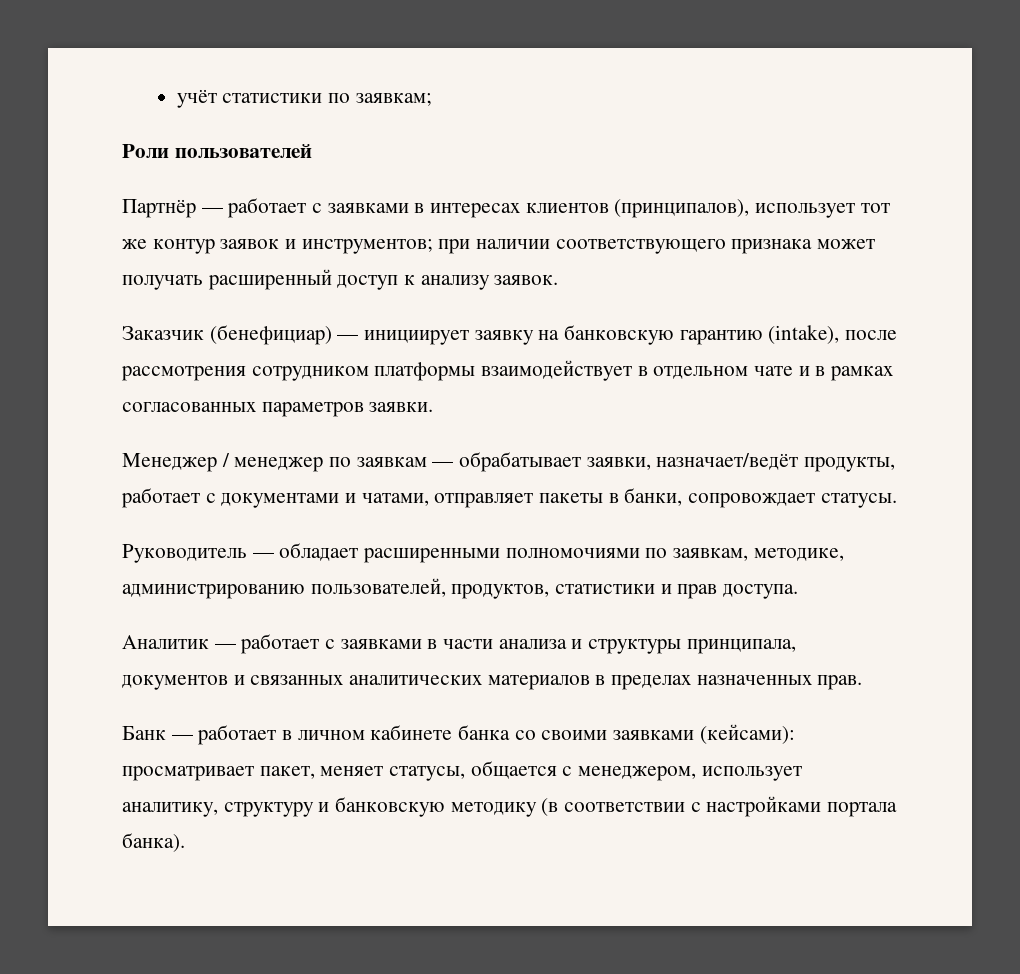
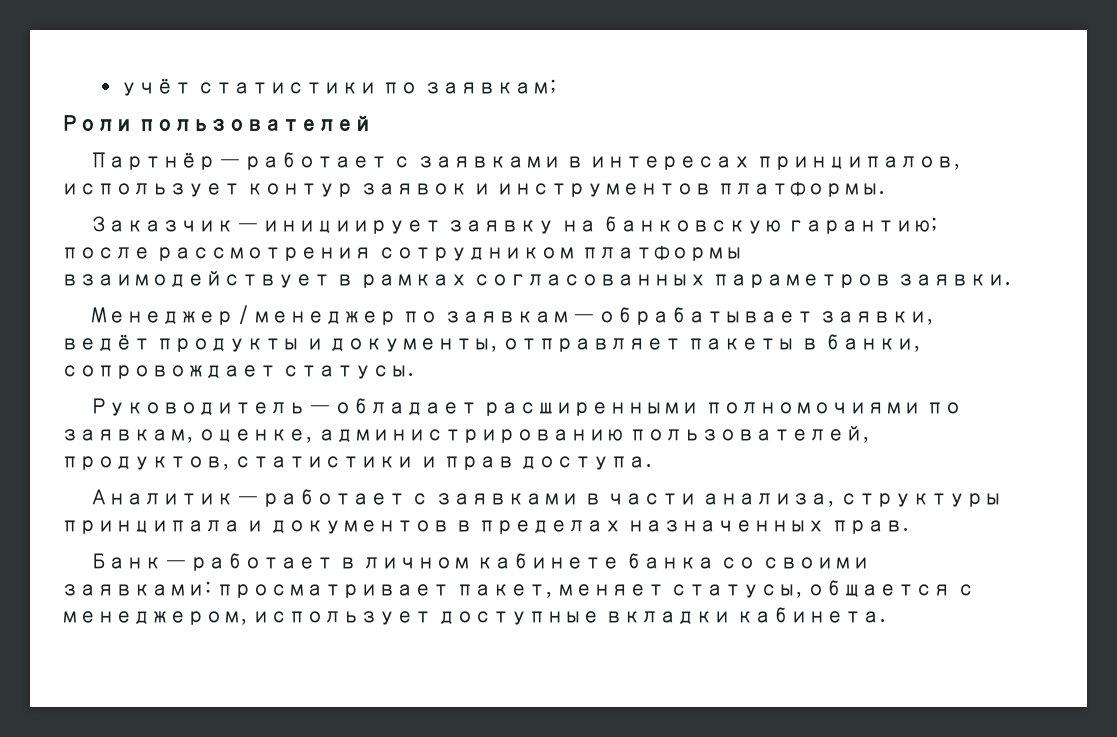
- Партнёр — работает с заявками в интересах клиентов (принципалов), использует тот же контур заявок и инструментов; при наличии соответствующего признака может получать расширенный доступ к анализу заявок.
+ Партнёр — работает с заявками в интересах принципалов, использует контур заявок и инструментов платформы.
- Заказчик (бенефициар) — инициирует заявку на банковскую гарантию (intake), после рассмотрения сотрудником платформы взаимодействует в отдельном чате и в рамках согласованных параметров заявки.
+ Заказчик — инициирует заявку на банковскую гарантию; после рассмотрения сотрудником платформы взаимодействует в рамках согласованных параметров заявки.
- Менеджер / менеджер по заявкам — обрабатывает заявки, назначает/ведёт продукты, работает с документами и чатами, отправляет пакеты в банки, сопровождает статусы.
+ Менеджер / менеджер по заявкам — обрабатывает заявки, ведёт продукты и документы, отправляет пакеты в банки, сопровождает статусы.
- Руководитель — обладает расширенными полномочиями по заявкам, методике, администрированию пользователей, продуктов, статистики и прав доступа.
+ Руководитель — обладает расширенными полномочиями по заявкам, оценке, администрированию пользователей, продуктов, статистики и прав доступа.
- Аналитик — работает с заявками в части анализа и структуры принципала, документов и связанных аналитических материалов в пределах назначенных прав.
+ Аналитик — работает с заявками в части анализа, структуры принципала и документов в пределах назначенных прав.
- Банк — работает в личном кабинете банка со своими заявками (кейсами): просматривает пакет, меняет статусы, общается с менеджером, использует аналитику, структуру и банковскую методику (в соответствии с настройками портала банка).
+ Банк — работает в личном кабинете банка со своими заявками: просматривает пакет, меняет статусы, общается с менеджером, использует доступные вкладки кабинета.

